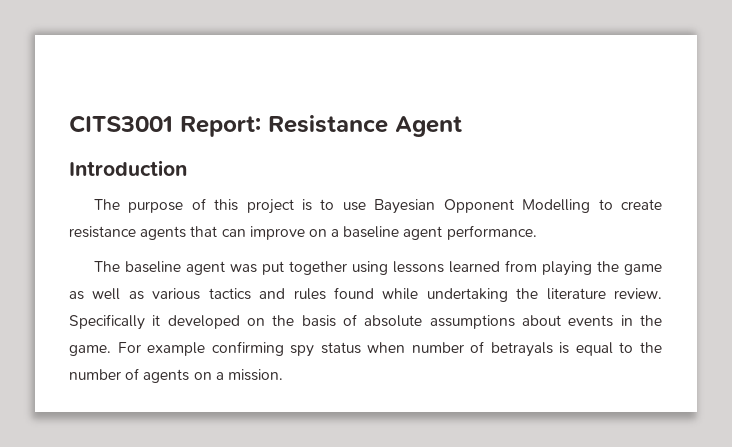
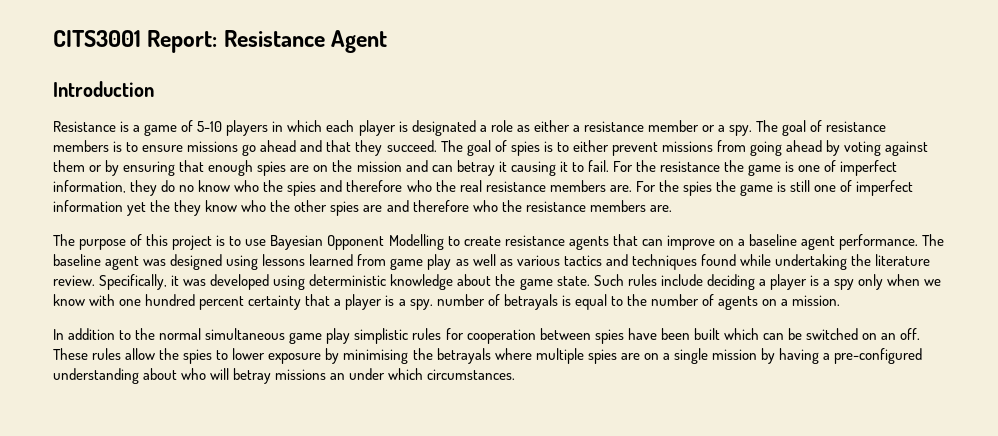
+ Resistance is a game of 5-10 players in which each player is designated a role as either a resistance member or a spy. The goal of resistance members is to ensure missions go ahead and that they succeed. The goal of spies is to either prevent missions from going ahead by voting against them or by ensuring that enough spies are on the mission and can betray it causing it to fail. For the resistance the game is one of imperfect information, they do no know who the spies and therefore who the real resistance members are. For the spies the game is still one of imperfect information yet the they know who the other spies are and therefore who the resistance members are.
- The purpose of this project is to use Bayesian Opponent Modelling to create resistance agents that can improve on a baseline agent performance.
- The baseline agent was put together using lessons learned from playing the game as well as various tactics and rules found while undertaking the literature review.
+ The purpose of this project is to use Bayesian Opponent Modelling to create resistance agents that can improve on a baseline agent performance. The baseline agent was designed using lessons learned from game play as well as various tactics and techniques found while undertaking the literature review.
- Specifically it developed on the basis of absolute assumptions about events in the game. For example confirming spy status when number of betrayals is equal to the number of agents on a mission.
+ Specifically, it was developed using deterministic knowledge about the game state. Such rules include deciding a player is a spy only when we know with one hundred percent certainty that a player is a spy. number of betrayals is equal to the number of agents on a mission.
+ In addition to the normal simultaneous game play simplistic rules for cooperation between spies have been built which can be switched on an off. These rules allow the spies to lower exposure by minimising the betrayals where multiple spies are on a single mission by having a pre-configured understanding about who will betray missions an under which circumstances.

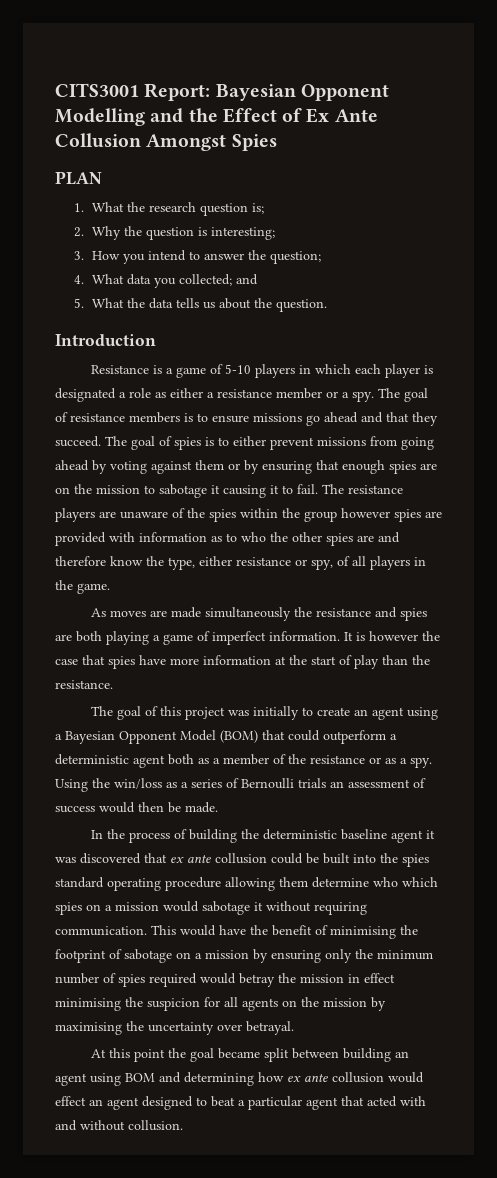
- CITS3001 Report: Resistance Agent
+ CITS3001 Report: Bayesian Opponent Modelling and the Effect of Ex Ante Collusion Amongst Spies
+ PLAN
+ 1. What the research question is;
+ 2. Why the question is interesting;
+ 3. How you intend to answer the question;
+ 4. What data you collected; and
+ 5. What the data tells us about the question.
- The goal of spies is to either prevent missions from going ahead by voting against them or by ensuring that enough spies are on the mission and can betray it causing it to fail.
+ The goal of spies is to either prevent missions from going ahead by voting against them or by ensuring that enough spies are on the mission to sabotage it causing it to fail.
- For the resistance the game is one of imperfect information, they do no know who the spies and therefore who the real resistance members are. For the spies the game is still one of imperfect information yet the they know who the other spies are and therefore who the resistance members are.
- The purpose of this project is to use Bayesian Opponent Modelling to create resistance agents that can improve on a baseline agent performance. The baseline agent was designed using lessons learned from game play as well as various tactics and techniques found while undertaking the literature review. Specifically, it was developed using deterministic knowledge about the game state. Such rules include deciding a player is a spy only when we know with one hundred percent certainty that a player is a spy. number of betrayals is equal to the number of agents on a mission.
- In addition to the normal simultaneous game play simplistic rules for cooperation between spies have been built which can be switched on an off. These rules allow the spies to lower exposure by minimising the betrayals where multiple spies are on a single mission by having a pre-configured understanding about who will betray missions an under which circumstances.
+ The resistance players are unaware of the spies within the group however spies are provided with information as to who the other spies are and therefore know the type, either resistance or spy, of all players in the game.
+ As moves are made simultaneously the resistance and spies are both playing a game of imperfect information. It is however the case that spies have more information at the start of play than the resistance.
+ The goal of this project was initially to create an agent using a Bayesian Opponent Model (BOM) that could outperform a deterministic agent both as a member of the resistance or as a spy. Using the win/loss as a series of Bernoulli trials an assessment of success would then be made.
+ In the process of building the deterministic baseline agent it was discovered that ex ante collusion could be built into the spies standard operating procedure allowing them determine who which spies on a mission would sabotage it without requiring communication. This would have the benefit of minimising the footprint of sabotage on a mission by ensuring only the minimum number of spies required would betray the mission in effect minimising the suspicion for all agents on the mission by maximising the uncertainty over betrayal.
+ At this point the goal became split between building an agent using BOM and determining how ex ante collusion would effect an agent designed to beat a particular agent that acted with and without collusion.

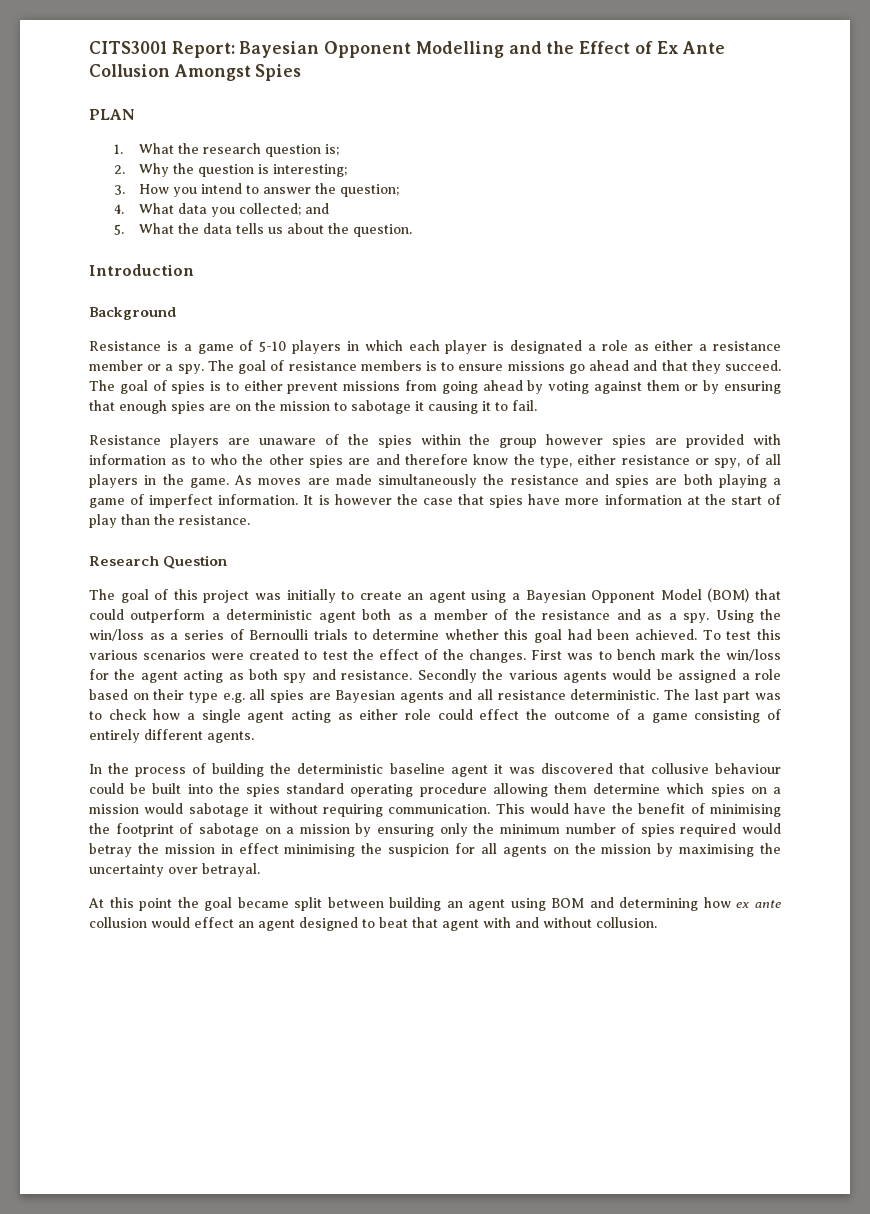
+ Background
- The goal of spies is to either prevent missions from going ahead by voting against them or by ensuring that enough spies are on the mission to sabotage it causing it to fail. The resistance players are unaware of the spies within the group however spies are provided with information as to who the other spies are and therefore know the type, either resistance or spy, of all players in the game.
- As moves are made simultaneously the resistance and spies are both playing a game of imperfect information.
+ The goal of spies is to either prevent missions from going ahead by voting against them or by ensuring that enough spies are on the mission to sabotage it causing it to fail.
+ Resistance players are unaware of the spies within the group however spies are provided with information as to who the other spies are and therefore know the type, either resistance or spy, of all players in the game. As moves are made simultaneously the resistance and spies are both playing a game of imperfect information.
+ Research Question
- The goal of this project was initially to create an agent using a Bayesian Opponent Model (BOM) that could outperform a deterministic agent both as a member of the resistance or as a spy.
+ The goal of this project was initially to create an agent using a Bayesian Opponent Model (BOM) that could outperform a deterministic agent both as a member of the resistance and as a spy.
- Using the win/loss as a series of Bernoulli trials an assessment of success would then be made.
+ Using the win/loss as a series of Bernoulli trials to determine whether this goal had been achieved. To test this various scenarios were created to test the effect of the changes. First was to bench mark the win/loss for the agent acting as both spy and resistance. Secondly the various agents would be assigned a role based on their type e.g. all spies are Bayesian agents and all resistance deterministic. The last part was to check how a single agent acting as either role could effect the outcome of a game consisting of entirely different agents.
- In the process of building the deterministic baseline agent it was discovered that ex ante collusion could be built into the spies standard operating procedure allowing them determine who which spies on a mission would sabotage it without requiring communication.
+ In the process of building the deterministic baseline agent it was discovered that collusive behaviour could be built into the spies standard operating procedure allowing them determine which spies on a mission would sabotage it without requiring communication.
- At this point the goal became split between building an agent using BOM and determining how ex ante collusion would effect an agent designed to beat a particular agent that acted with and without collusion.
+ At this point the goal became split between building an agent using BOM and determining how ex ante collusion would effect an agent designed to beat that agent with and without collusion.

